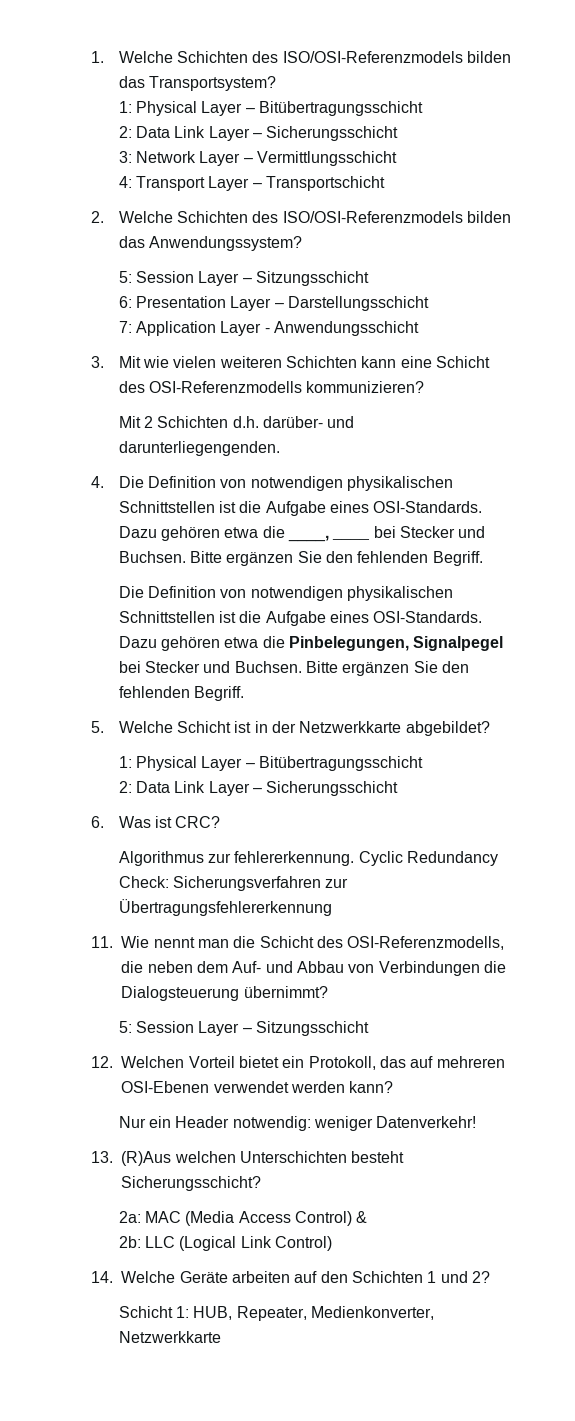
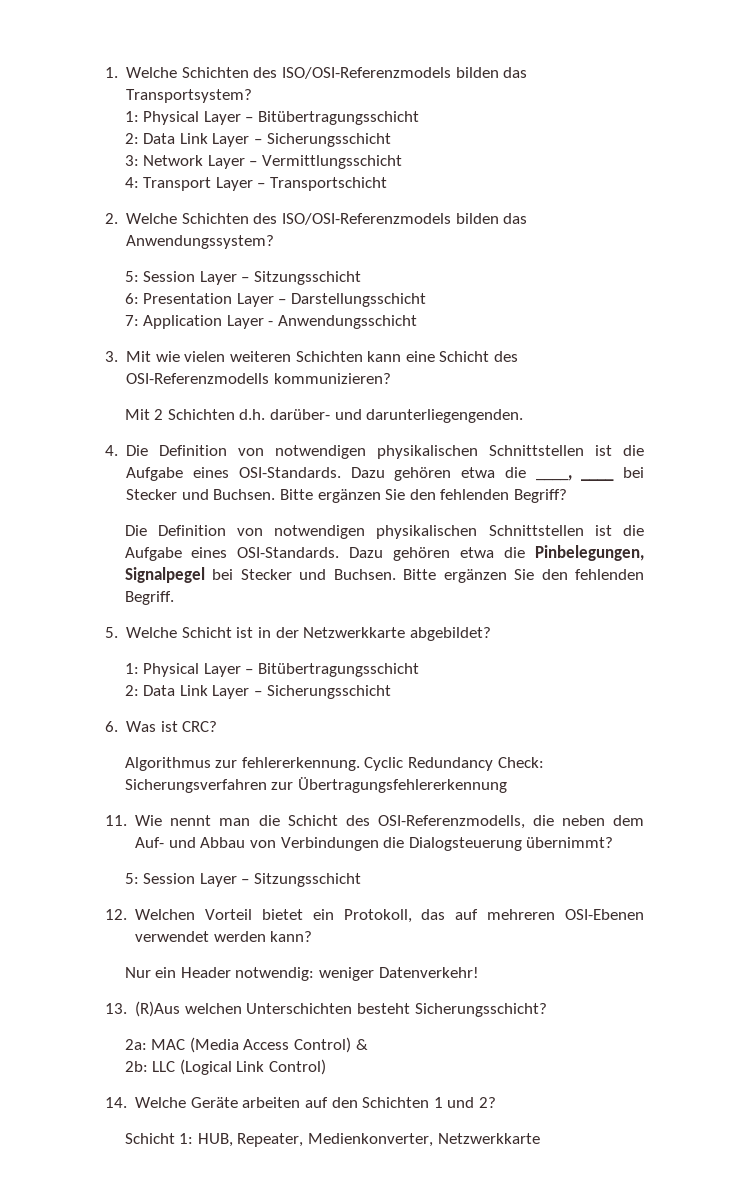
- Dazu gehören etwa die ____, ____ bei Stecker und Buchsen. Bitte ergänzen Sie den fehlenden Begriff.
+ Dazu gehören etwa die ____, ____ bei Stecker und Buchsen. Bitte ergänzen Sie den fehlenden Begriff?

